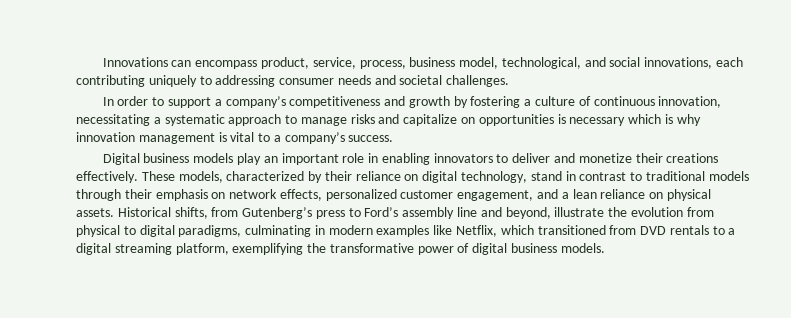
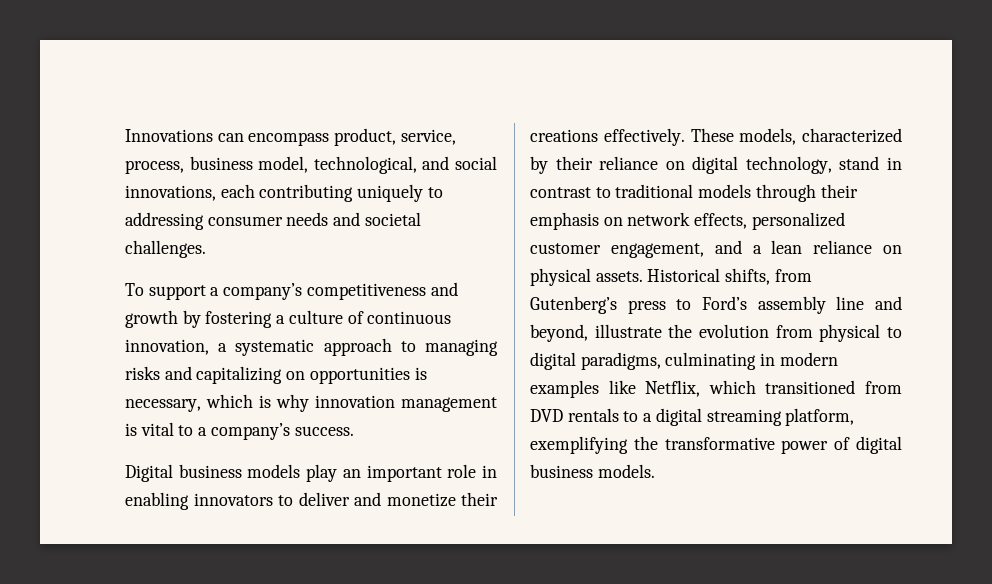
- In order to support a company’s competitiveness and growth by fostering a culture of continuous innovation, necessitating a systematic approach to manage risks and capitalize on opportunities is necessary which is why innovation management is vital to a company’s success.
+ To support a company’s competitiveness and growth by fostering a culture of continuous innovation, a systematic approach to managing risks and capitalizing on opportunities is necessary, which is why innovation management is vital to a company’s success.

